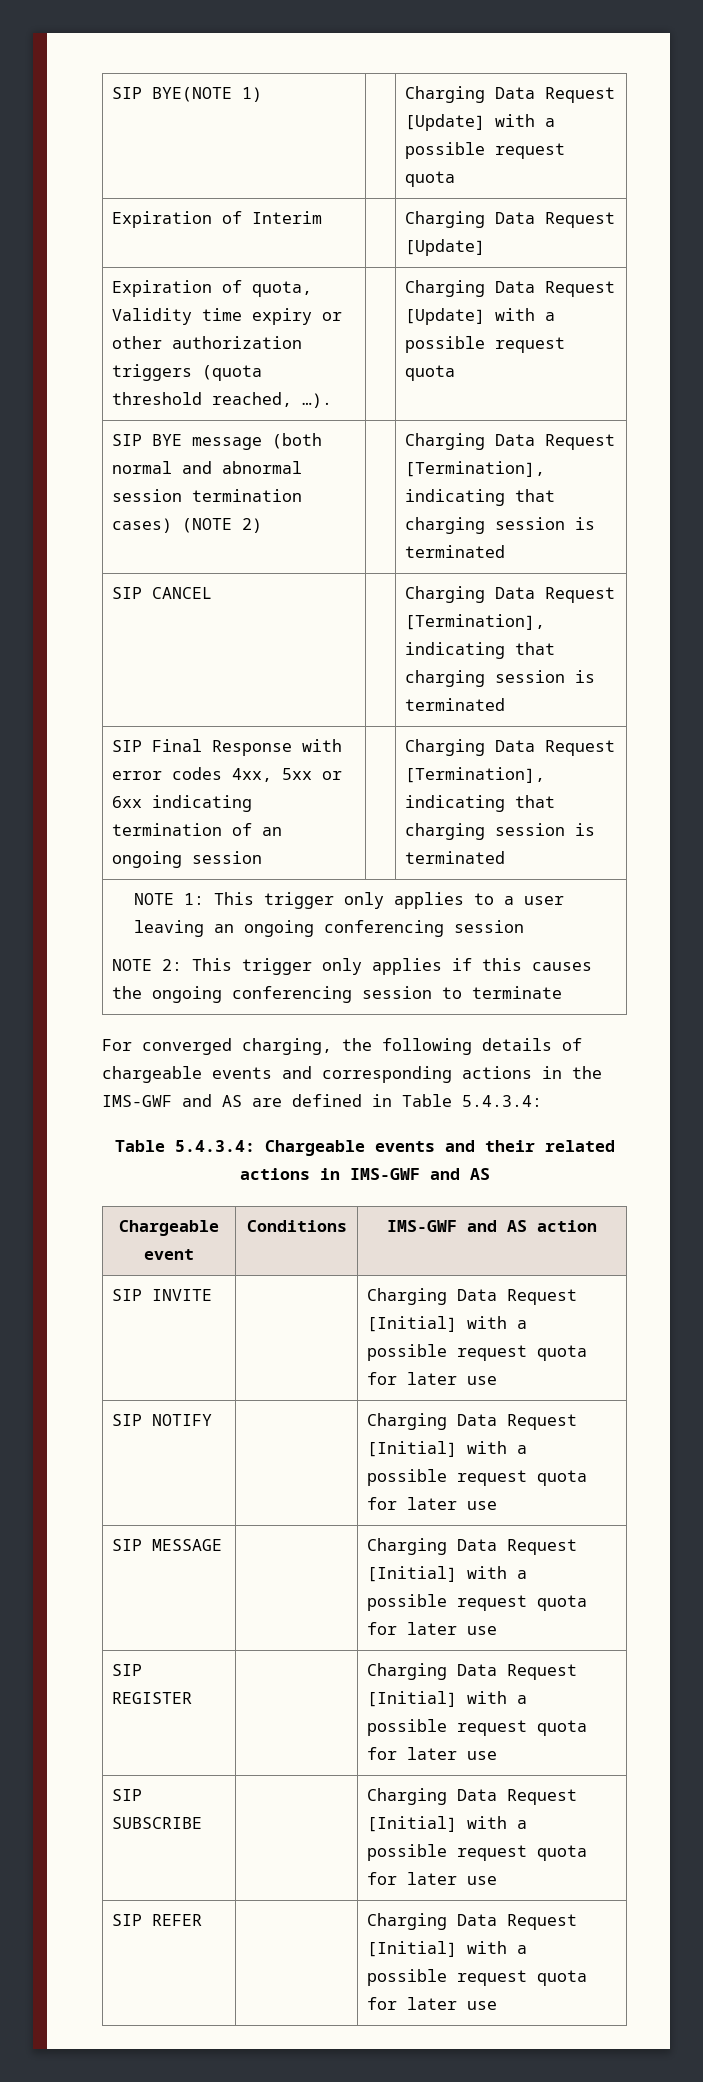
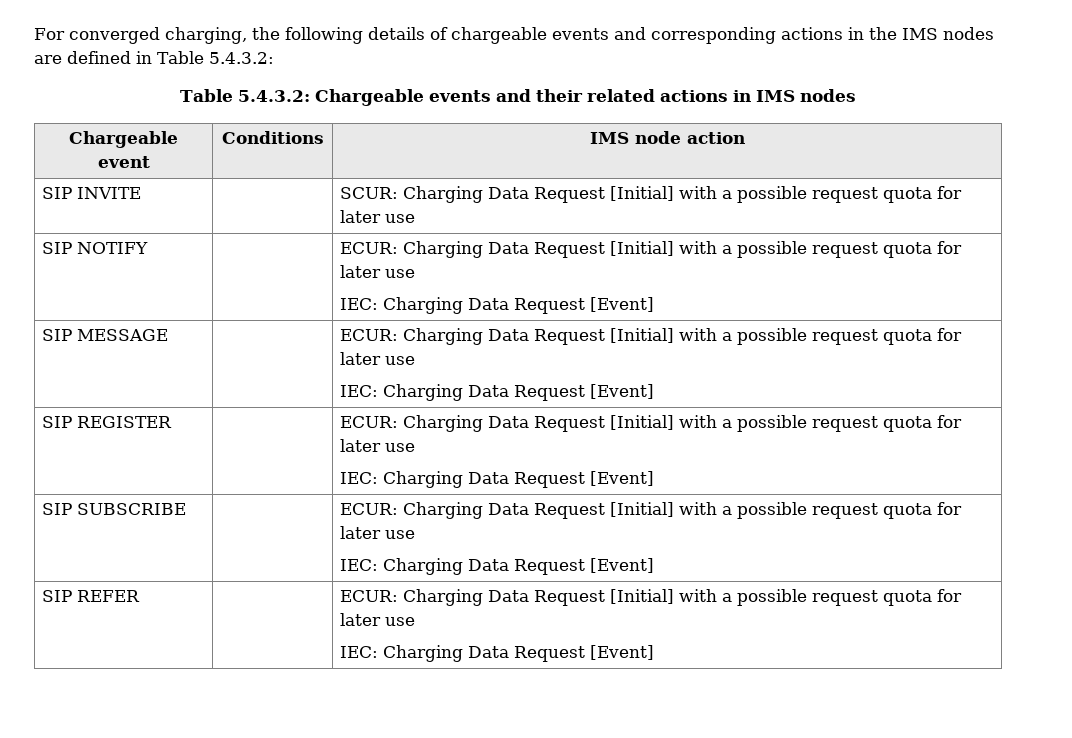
- SIP BYE(NOTE 1) | | Charging Data Request [Update] with a possible request quota
- Expiration of Interim | | Charging Data Request [Update]
- Expiration of quota, Validity time expiry or other authorization triggers (quota threshold reached, …). | | Charging Data Request [Update] with a possible request quota
- SIP BYE message (both normal and abnormal session termination cases) (NOTE 2) | | Charging Data Request [Termination], indicating that charging session is terminated
- SIP CANCEL | | Charging Data Request [Termination], indicating that charging session is terminated
- SIP Final Response with error codes 4xx, 5xx or 6xx indicating termination of an ongoing session | | Charging Data Request [Termination], indicating that charging session is terminated
- NOTE 1: This trigger only applies to a user leaving an ongoing conferencing session
- NOTE 2: This trigger only applies if this causes the ongoing conferencing session to terminate
- For converged charging, the following details of chargeable events and corresponding actions in the IMS-GWF and AS are defined in Table 5.4.3.4:
- Table 5.4.3.4: Chargeable events and their related actions in IMS-GWF and AS
+ For converged charging, the following details of chargeable events and corresponding actions in the IMS nodes are defined in Table 5.4.3.2:
+ Table 5.4.3.2: Chargeable events and their related actions in IMS nodes
- Chargeable event | Conditions | IMS-GWF and AS action
+ Chargeable event | Conditions | IMS node action
- SIP INVITE | | Charging Data Request [Initial] with a possible request quota for later use
+ SIP INVITE | | SCUR: Charging Data Request [Initial] with a possible request quota for later use
- SIP NOTIFY | | Charging Data Request [Initial] with a possible request quota for later use
+ SIP NOTIFY | | ECUR: Charging Data Request [Initial] with a possible request quota for later use
+ IEC: Charging Data Request [Event]
- SIP MESSAGE | | Charging Data Request [Initial] with a possible request quota for later use
+ SIP MESSAGE | | ECUR: Charging Data Request [Initial] with a possible request quota for later use
+ IEC: Charging Data Request [Event]
- SIP REGISTER | | Charging Data Request [Initial] with a possible request quota for later use
+ SIP REGISTER | | ECUR: Charging Data Request [Initial] with a possible request quota for later use
+ IEC: Charging Data Request [Event]
- SIP SUBSCRIBE | | Charging Data Request [Initial] with a possible request quota for later use
+ SIP SUBSCRIBE | | ECUR: Charging Data Request [Initial] with a possible request quota for later use
+ IEC: Charging Data Request [Event]
- SIP REFER | | Charging Data Request [Initial] with a possible request quota for later use
+ SIP REFER | | ECUR: Charging Data Request [Initial] with a possible request quota for later use
+ IEC: Charging Data Request [Event]

